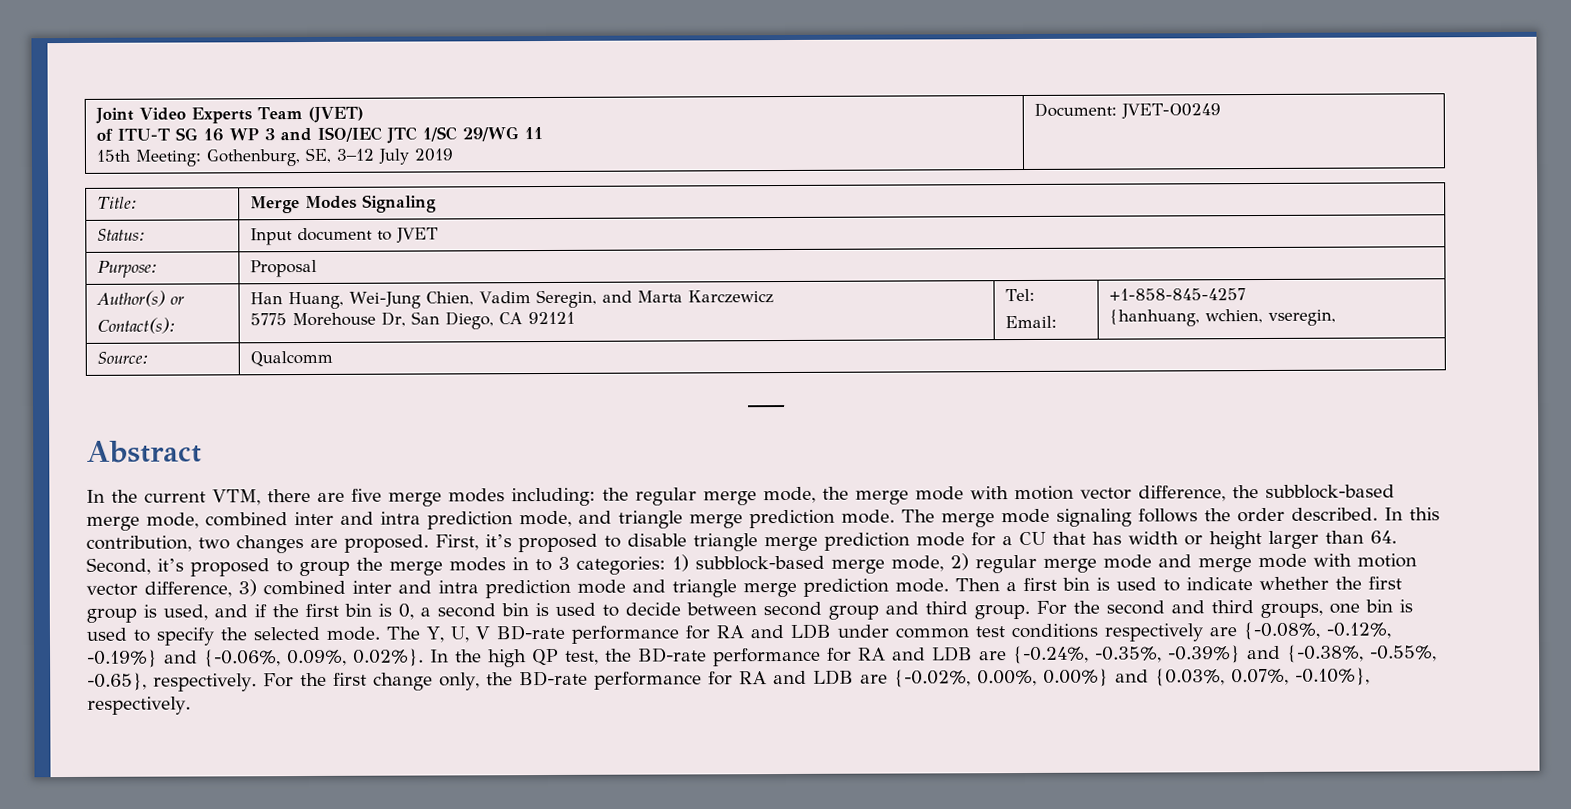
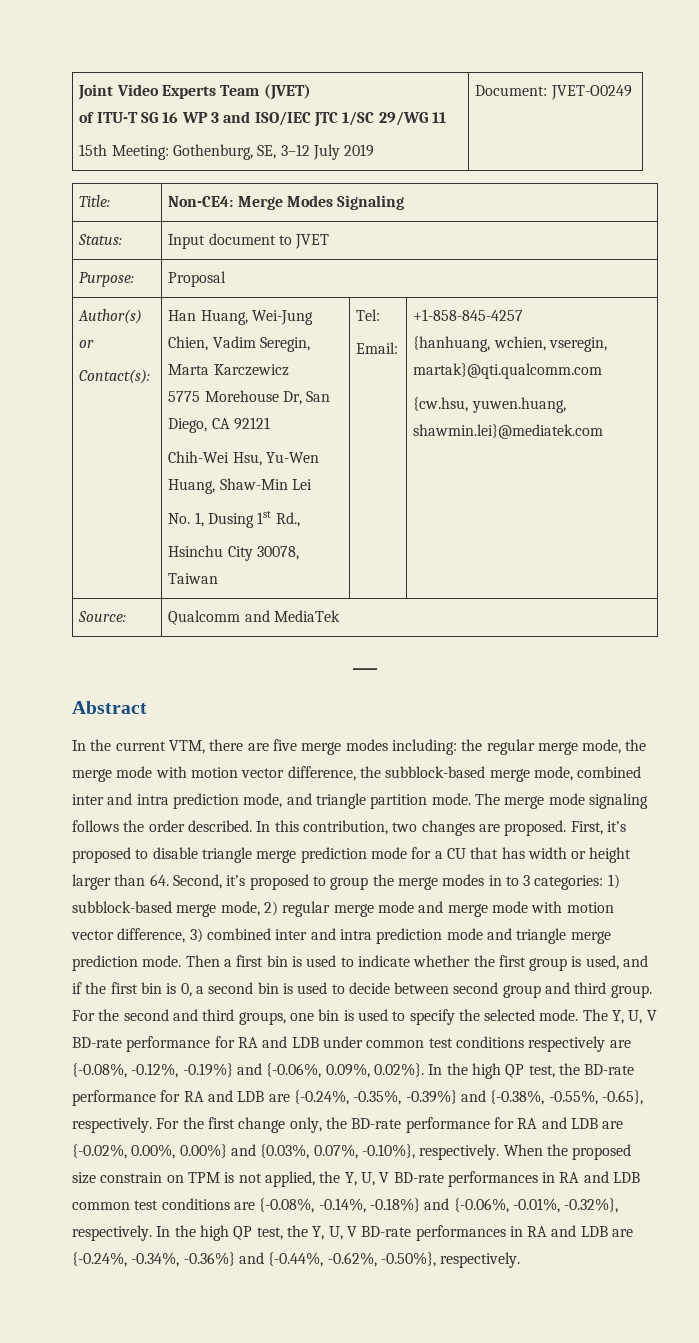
- Title: | Merge Modes Signaling
+ Title: | Non-CE4: Merge Modes Signaling
- Han Huang, Wei-Jung Chien, Vadim Seregin, and Marta Karczewicz
+ Han Huang, Wei-Jung Chien, Vadim Seregin, Marta Karczewicz
+ Chih-Wei Hsu, Yu-Wen Huang, Shaw-Min Lei
+ No. 1, Dusing 1st Rd.,
+ Hsinchu City 30078, Taiwan
- {hanhuang, wchien, vseregin,
+ {hanhuang, wchien, vseregin, martak}@qti.qualcomm.com
+ {cw.hsu, yuwen.huang, shawmin.lei}@mediatek.com
- Source: | Qualcomm
+ Source: | Qualcomm and MediaTek
- In the current VTM, there are five merge modes including: the regular merge mode, the merge mode with motion vector difference, the subblock-based merge mode, combined inter and intra prediction mode, and triangle merge prediction mode.
+ In the current VTM, there are five merge modes including: the regular merge mode, the merge mode with motion vector difference, the subblock-based merge mode, combined inter and intra prediction mode, and triangle partition mode.
+ When the proposed size constrain on TPM is not applied, the Y, U, V BD-rate performances in RA and LDB common test conditions are {-0.08%, -0.14%, -0.18%} and {-0.06%, -0.01%, -0.32%}, respectively. In the high QP test, the Y, U, V BD-rate performances in RA and LDB are {-0.24%, -0.34%, -0.36%} and {-0.44%, -0.62%, -0.50%}, respectively.

